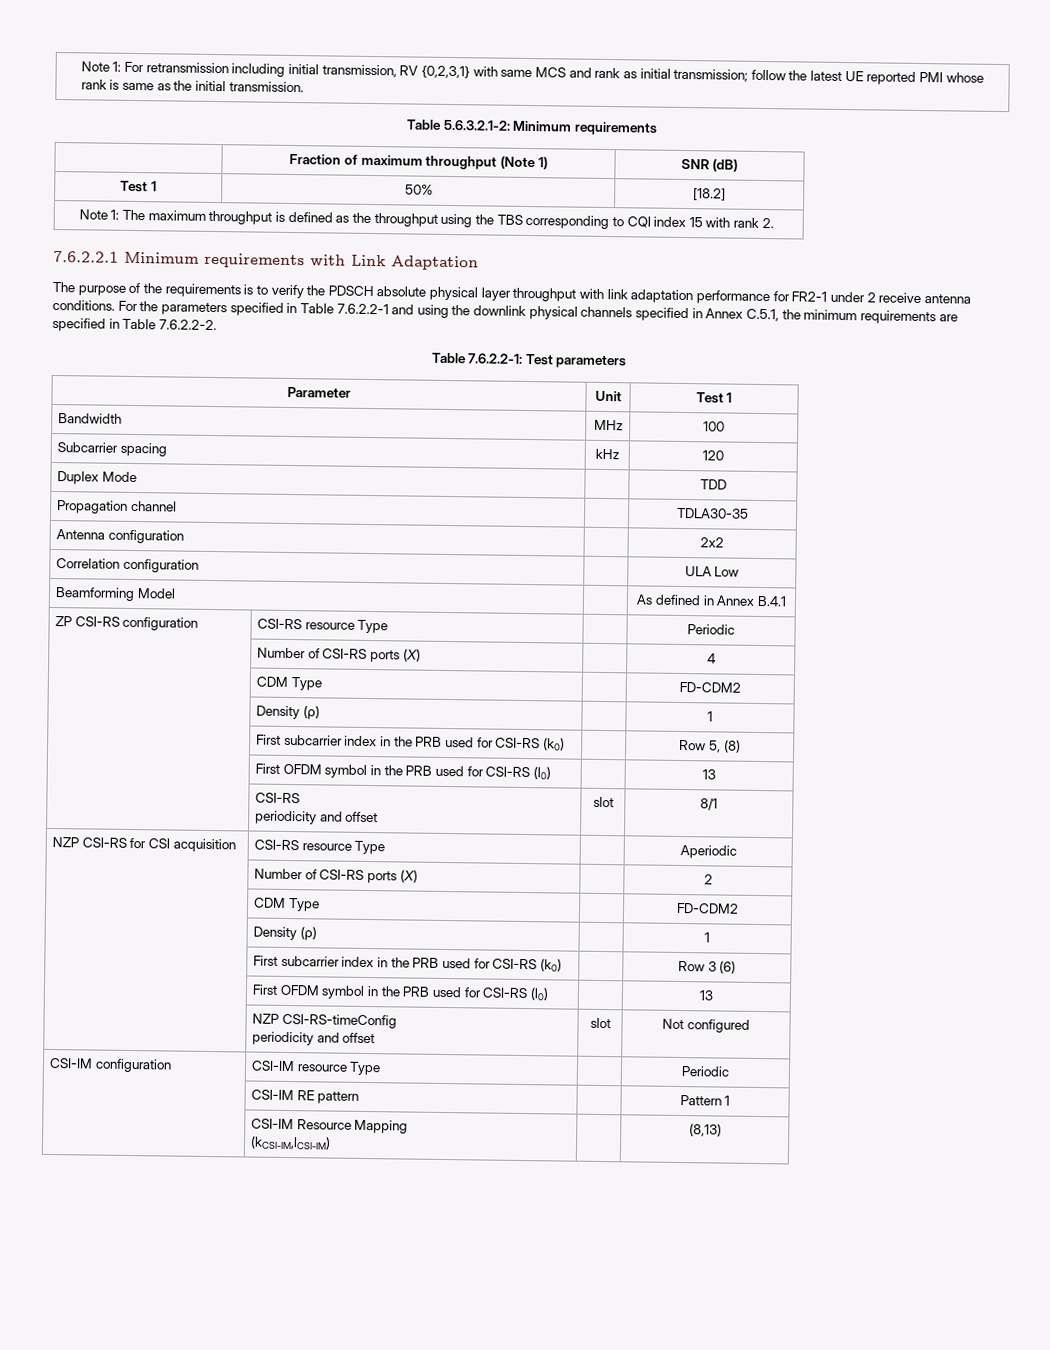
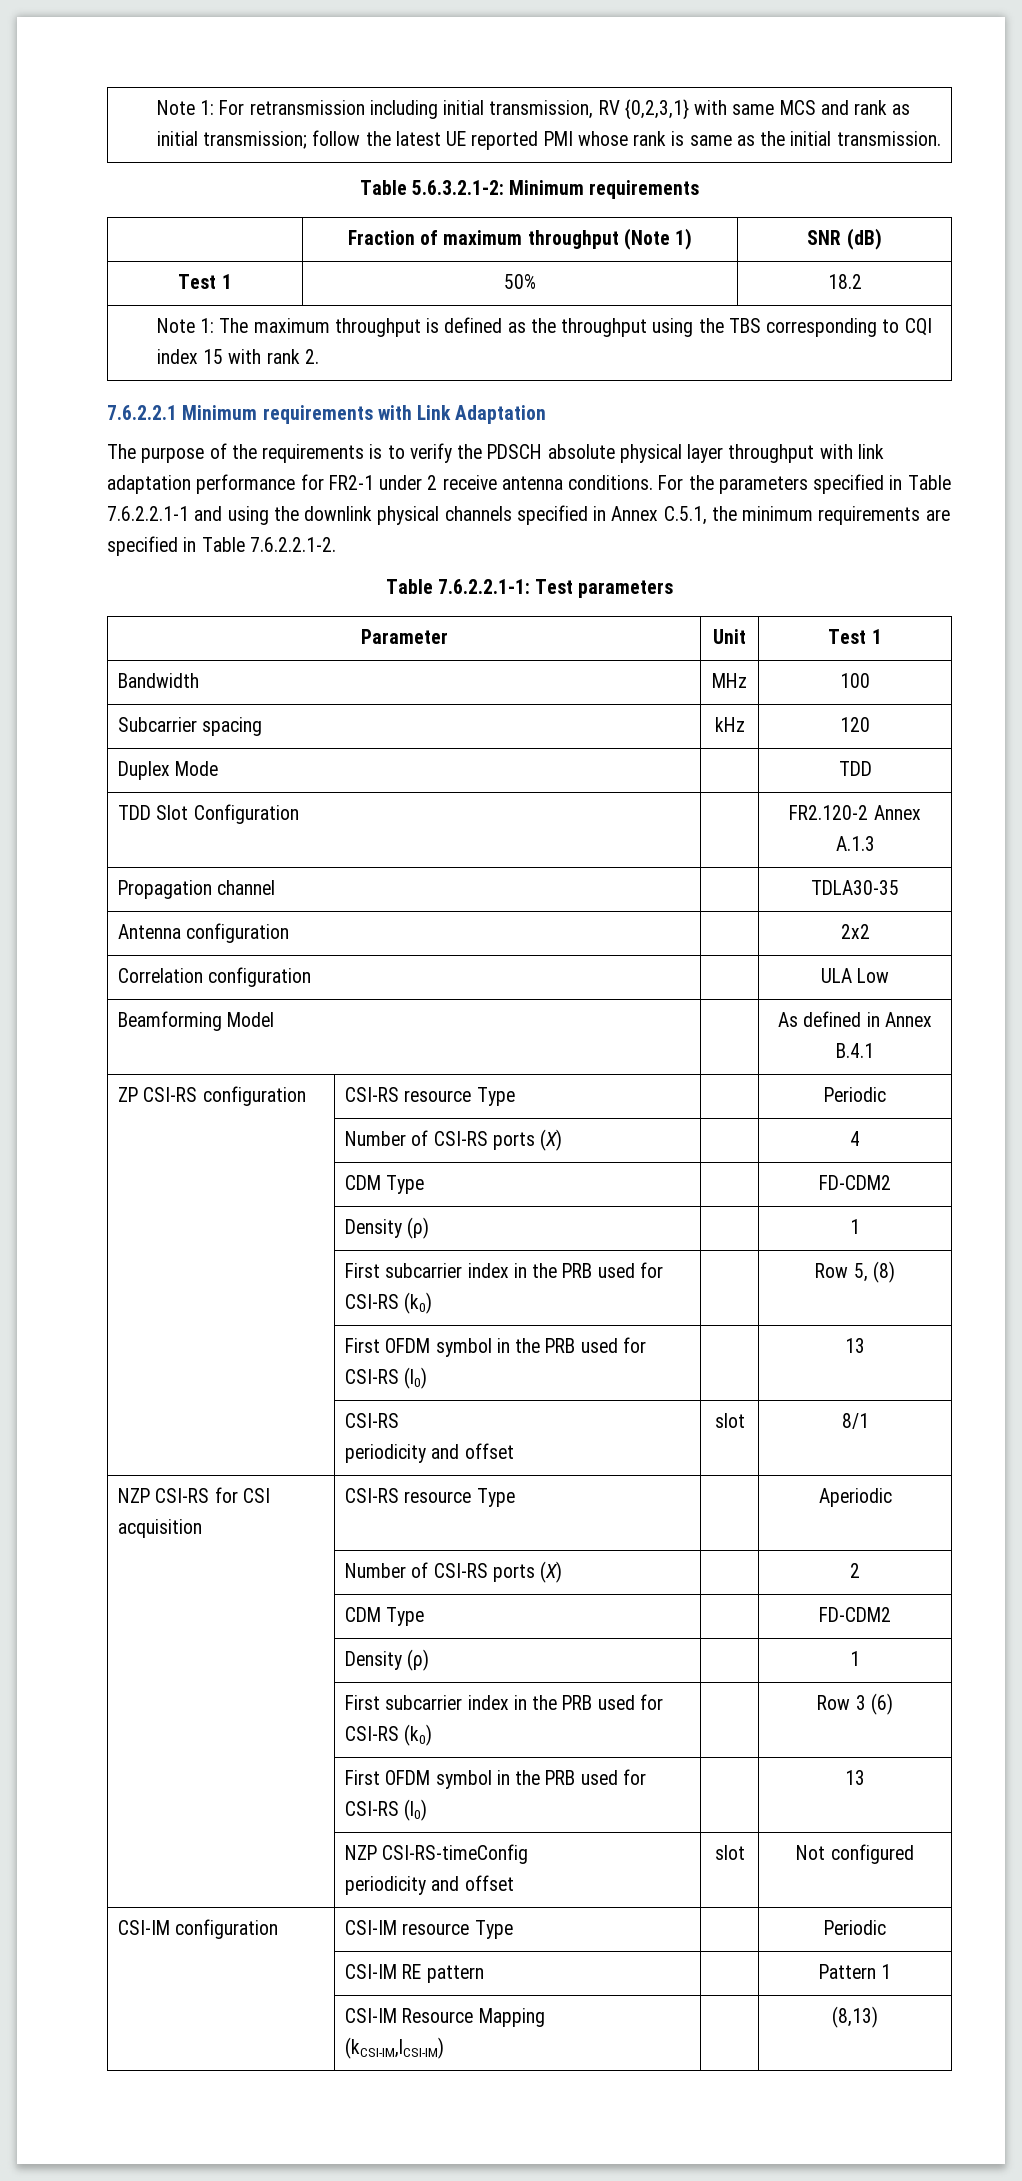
- Test 1 | 50% | [18.2]
+ Test 1 | 50% | 18.2
- For the parameters specified in Table 7.6.2.2-1 and using the downlink physical channels specified in Annex C.5.1, the minimum requirements are specified in Table 7.6.2.2-2.
- Table 7.6.2.2-1: Test parameters
+ For the parameters specified in Table 7.6.2.2.1-1 and using the downlink physical channels specified in Annex C.5.1, the minimum requirements are specified in Table 7.6.2.2.1-2.
+ Table 7.6.2.2.1-1: Test parameters
+ TDD Slot Configuration | | FR2.120-2 Annex A.1.3

